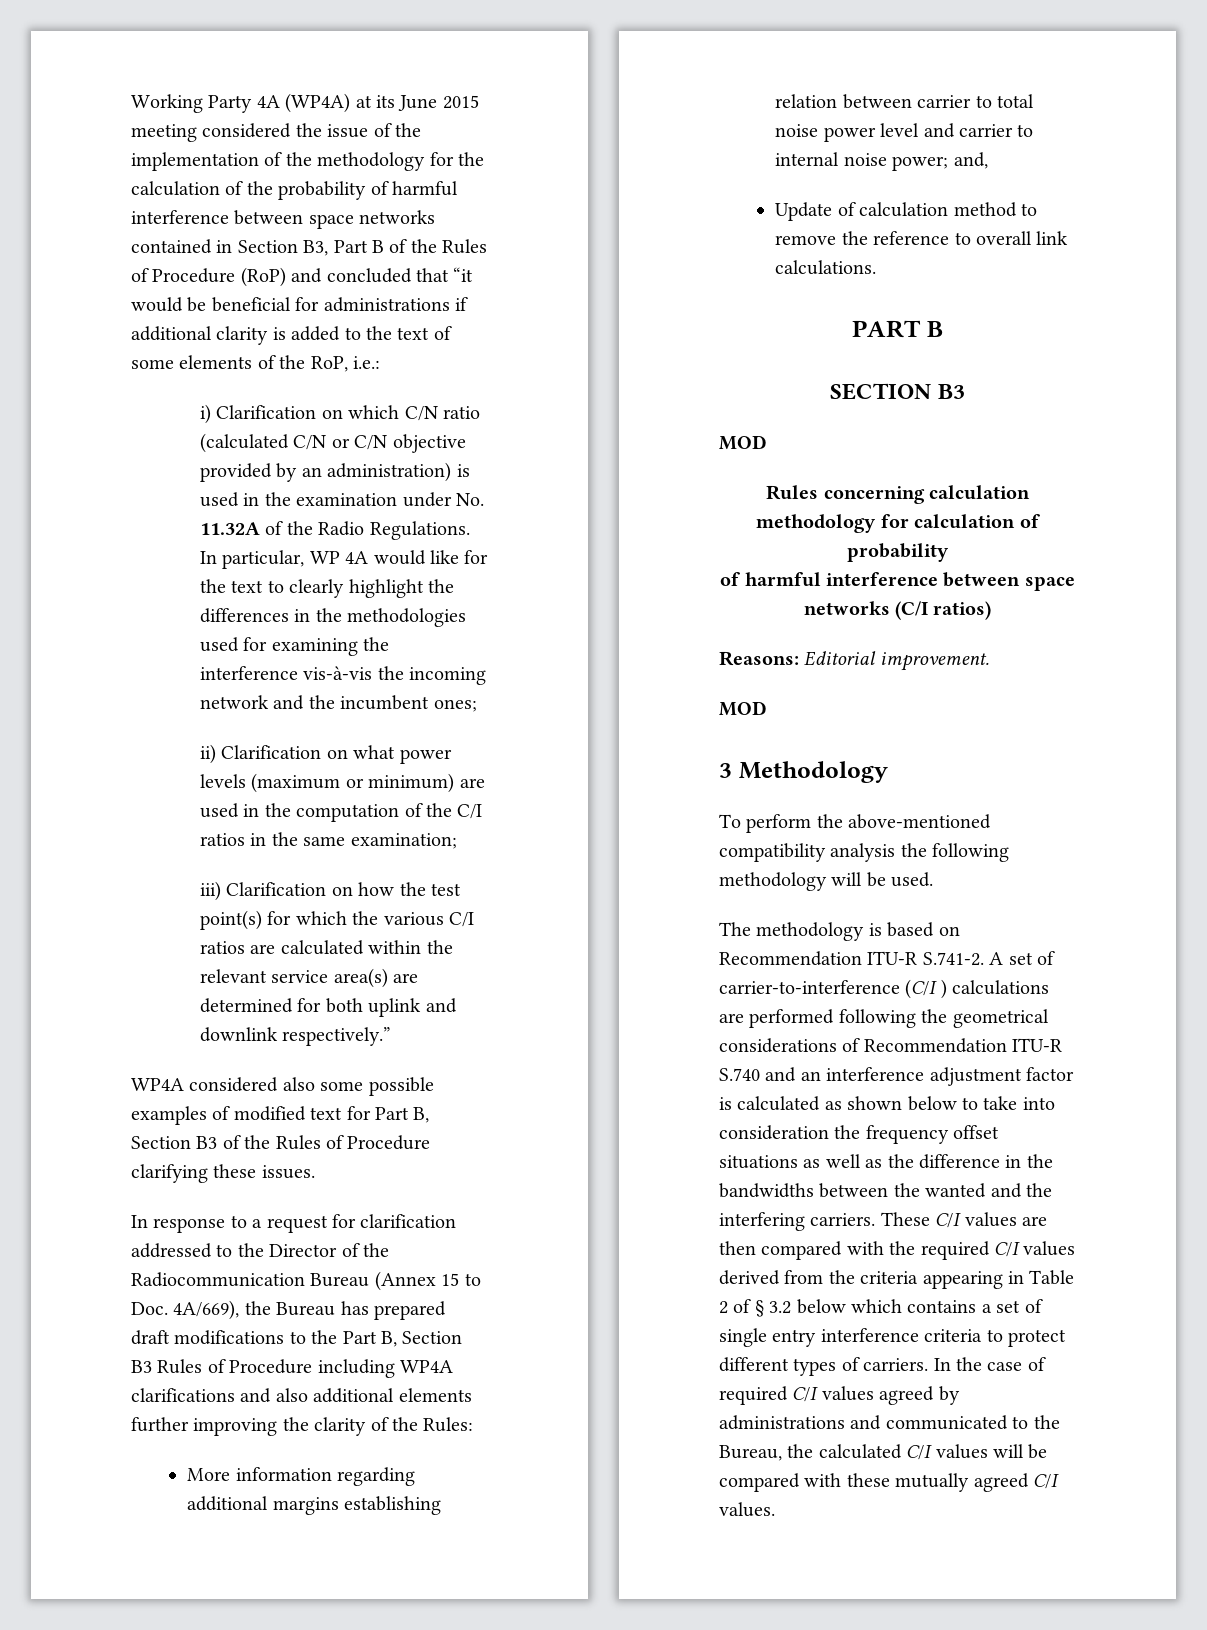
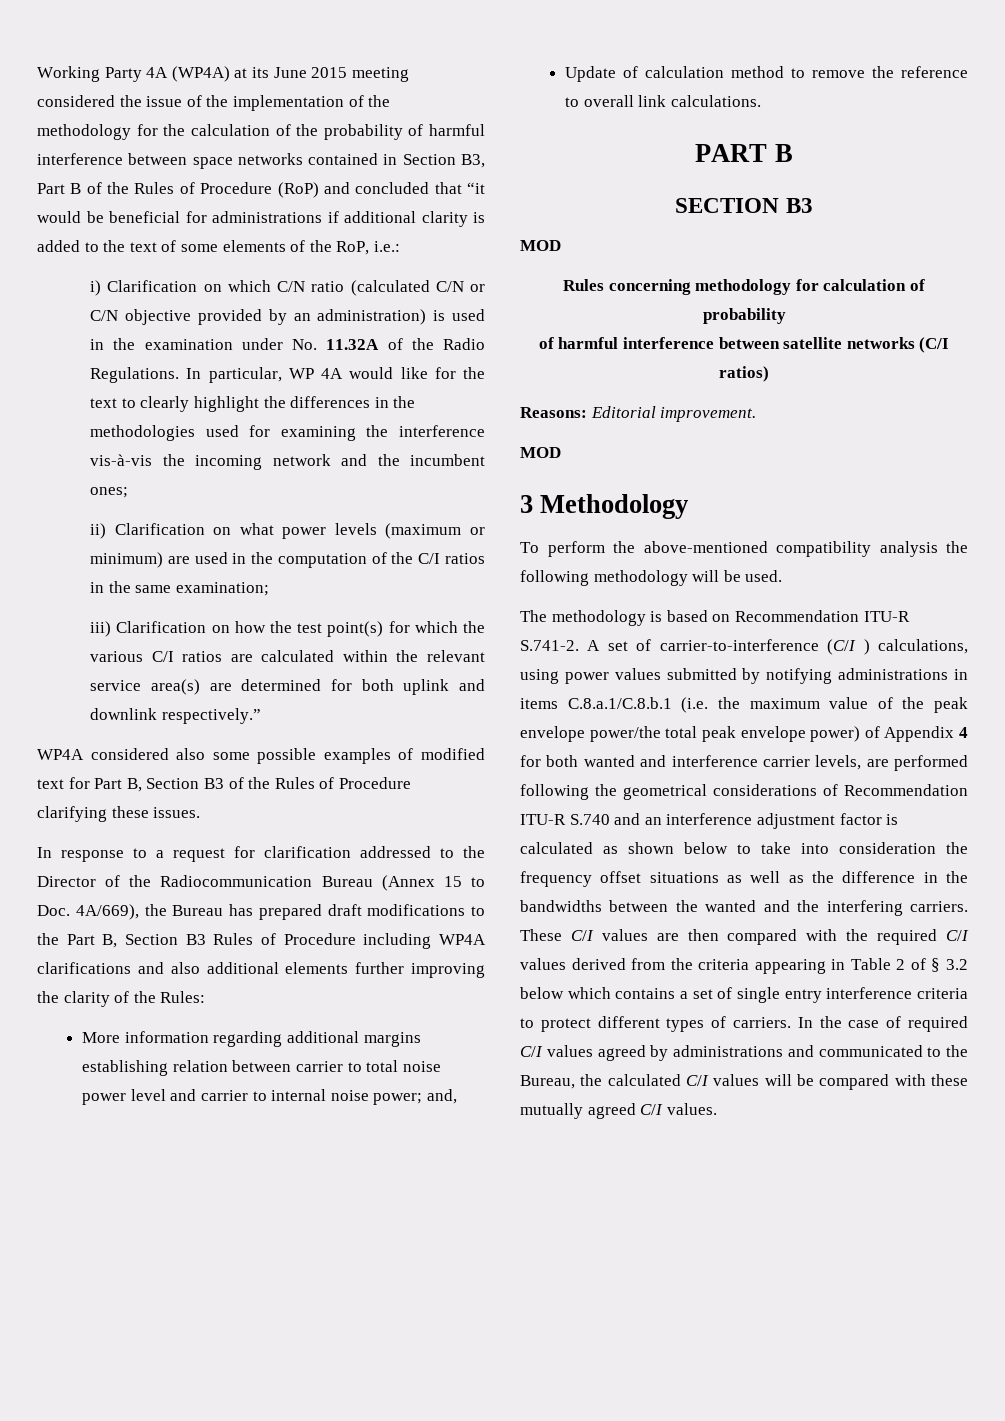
- Rules concerning calculation methodology for calculation of probability
+ Rules concerning methodology for calculation of probability
- of harmful interference between space networks (C/I ratios)
+ of harmful interference between satellite networks (C/I ratios)
- The methodology is based on Recommendation ITU-R S.741-2. A set of carrier-to-interference (C/I ) calculations are performed following the geometrical considerations of Recommendation ITU-R S.740 and an interference adjustment factor is calculated as shown below to take into consideration the frequency offset situations as well as the difference in the bandwidths between the wanted and the interfering carriers.
+ The methodology is based on Recommendation ITU-R S.741-2. A set of carrier-to-interference (C/I ) calculations, using power values submitted by notifying administrations in items C.8.a.1/C.8.b.1 (i.e. the maximum value of the peak envelope power/the total peak envelope power) of Appendix 4 for both wanted and interference carrier levels, are performed following the geometrical considerations of Recommendation ITU-R S.740 and an interference adjustment factor is calculated as shown below to take into consideration the frequency offset situations as well as the difference in the bandwidths between the wanted and the interfering carriers.

